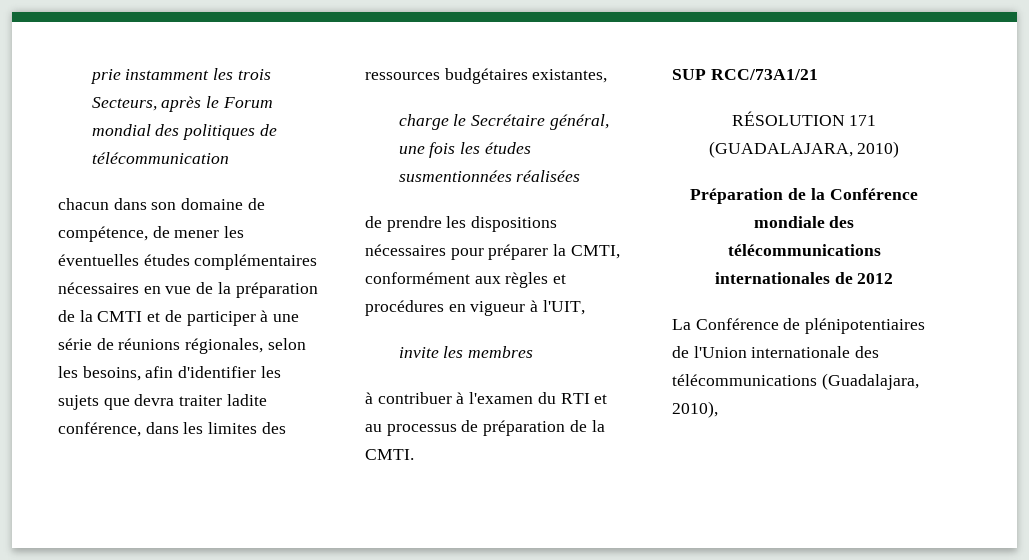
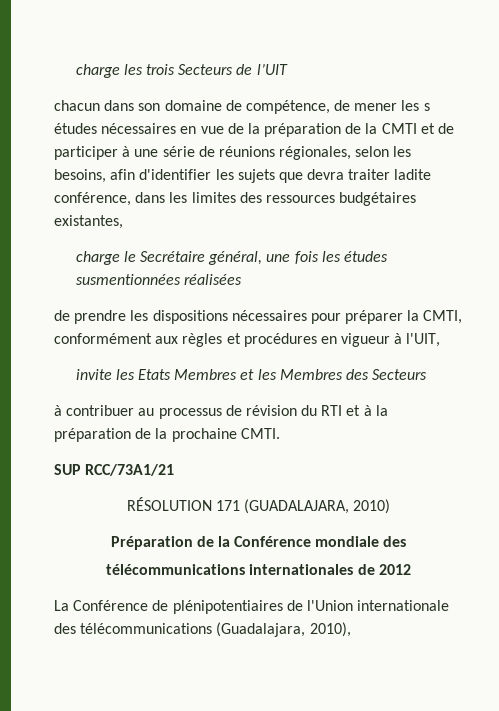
- prie instamment les trois Secteurs, après le Forum mondial des politiques de télécommunication
+ charge les trois Secteurs de l’UIT
- chacun dans son domaine de compétence, de mener les éventuelles études complémentaires nécessaires en vue de la préparation de la CMTI et de participer à une série de réunions régionales, selon les besoins, afin d'identifier les sujets que devra traiter ladite conférence, dans les limites des ressources budgétaires existantes,
+ chacun dans son domaine de compétence, de mener les s études nécessaires en vue de la préparation de la CMTI et de participer à une série de réunions régionales, selon les besoins, afin d'identifier les sujets que devra traiter ladite conférence, dans les limites des ressources budgétaires existantes,
- invite les membres
- à contribuer à l'examen du RTI et au processus de préparation de la CMTI.
+ invite les Etats Membres et les Membres des Secteurs
+ à contribuer au processus de révision du RTI et à la préparation de la prochaine CMTI.

